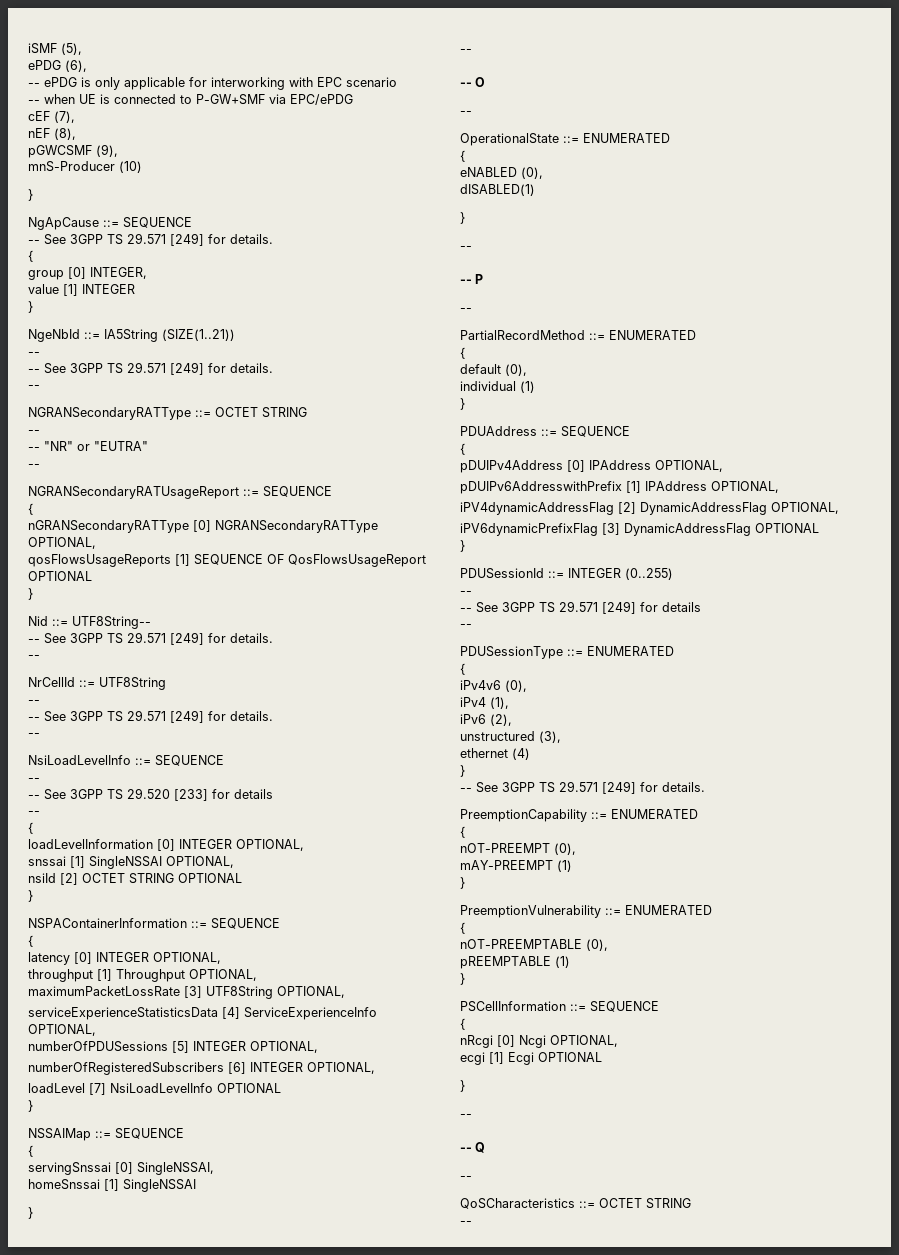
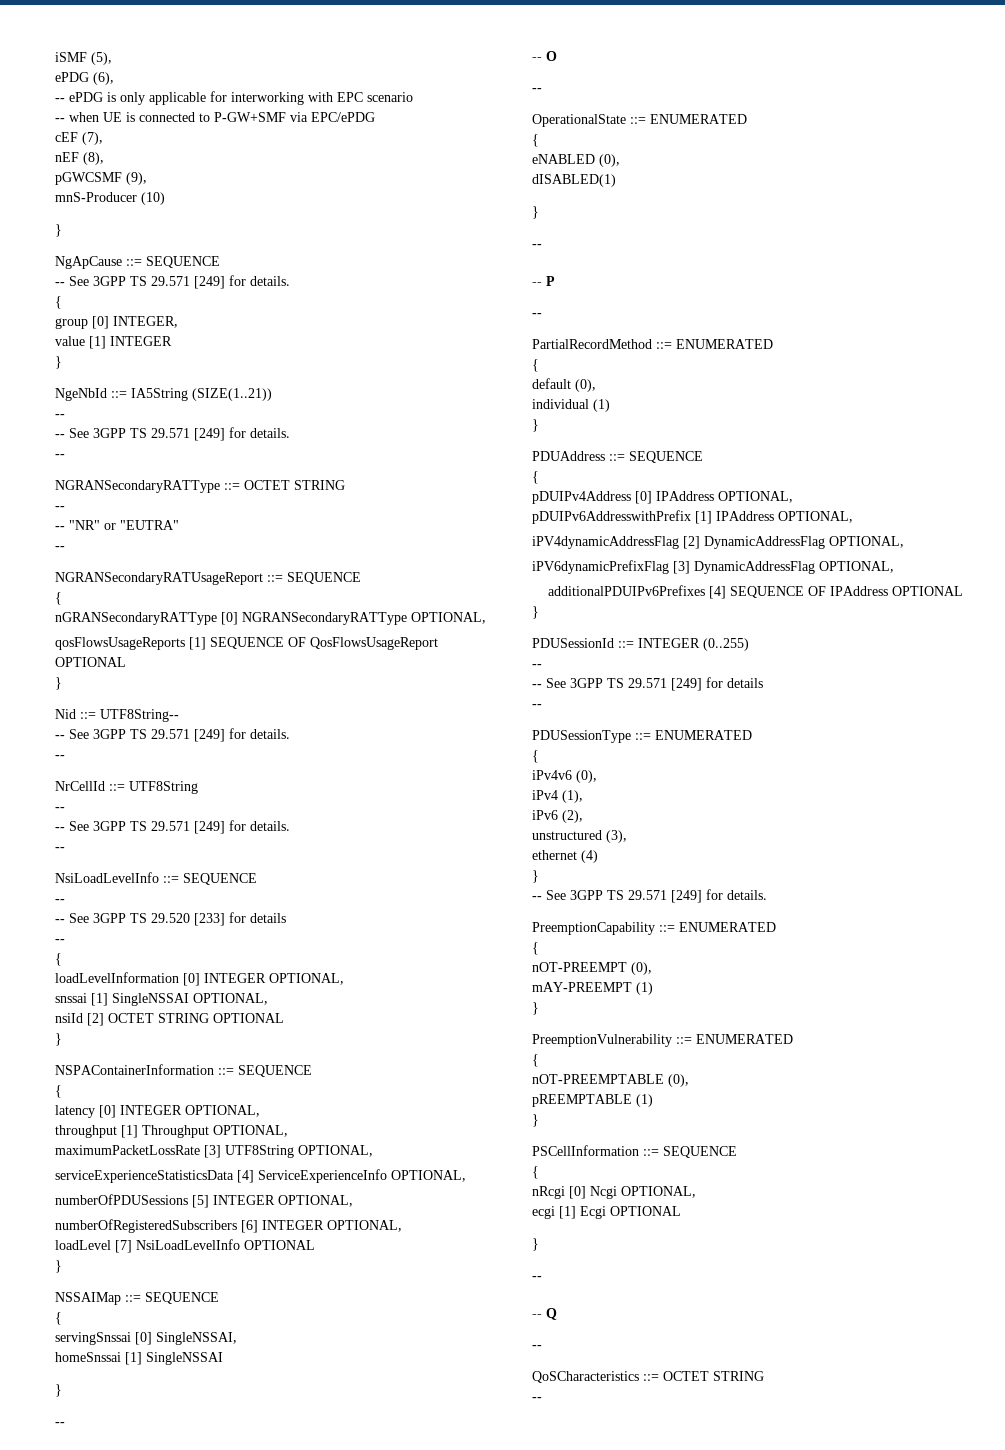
- iPV6dynamicPrefixFlag [3] DynamicAddressFlag OPTIONAL
+ iPV6dynamicPrefixFlag [3] DynamicAddressFlag OPTIONAL,
+ additionalPDUIPv6Prefixes [4] SEQUENCE OF IPAddress OPTIONAL

